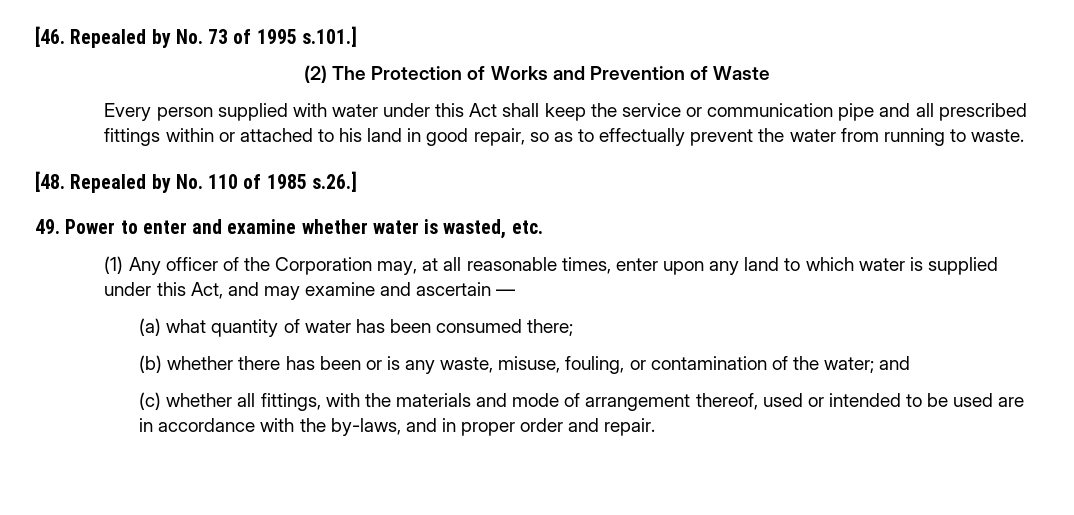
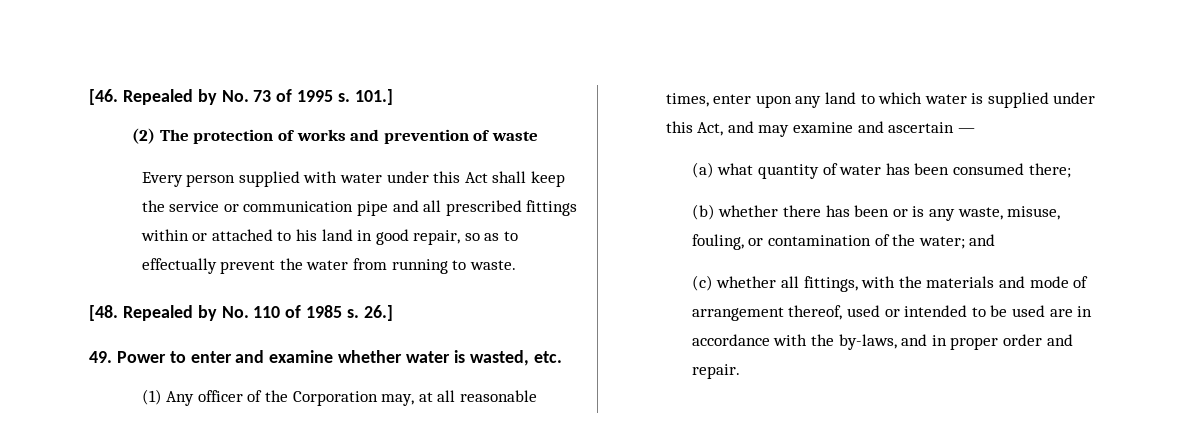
- [46. Repealed by No. 73 of 1995 s.101.]
+ [46. Repealed by No. 73 of 1995 s. 101.]
- (2) The Protection of Works and Prevention of Waste
+ (2) The protection of works and prevention of waste
- [48. Repealed by No. 110 of 1985 s.26.]
+ [48. Repealed by No. 110 of 1985 s. 26.]

